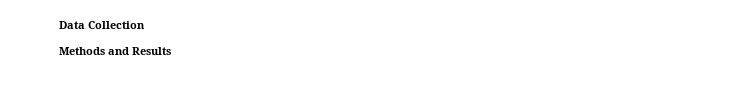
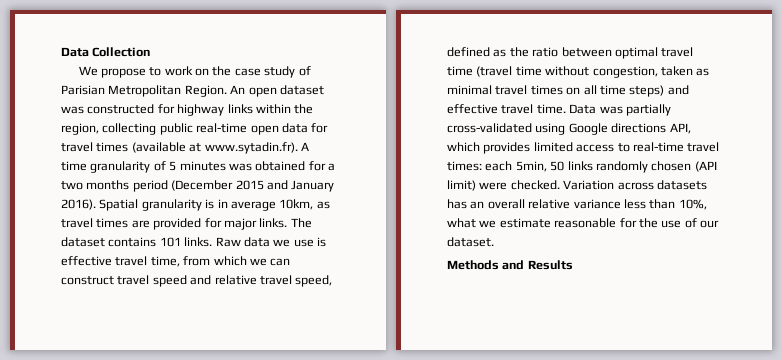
+ We propose to work on the case study of Parisian Metropolitan Region. An open dataset was constructed for highway links within the region, collecting public real-time open data for travel times (available at www.sytadin.fr). A time granularity of 5 minutes was obtained for a two months period (December 2015 and January 2016). Spatial granularity is in average 10km, as travel times are provided for major links. The dataset contains 101 links. Raw data we use is effective travel time, from which we can construct travel speed and relative travel speed, defined as the ratio between optimal travel time (travel time without congestion, taken as minimal travel times on all time steps) and effective travel time. Data was partially cross-validated using Google directions API, which provides limited access to real-time travel times: each 5min, 50 links randomly chosen (API limit) were checked. Variation across datasets has an overall relative variance less than 10%, what we estimate reasonable for the use of our dataset.

